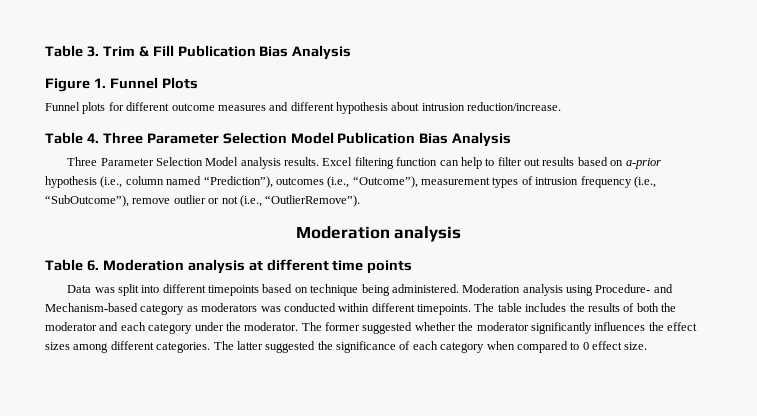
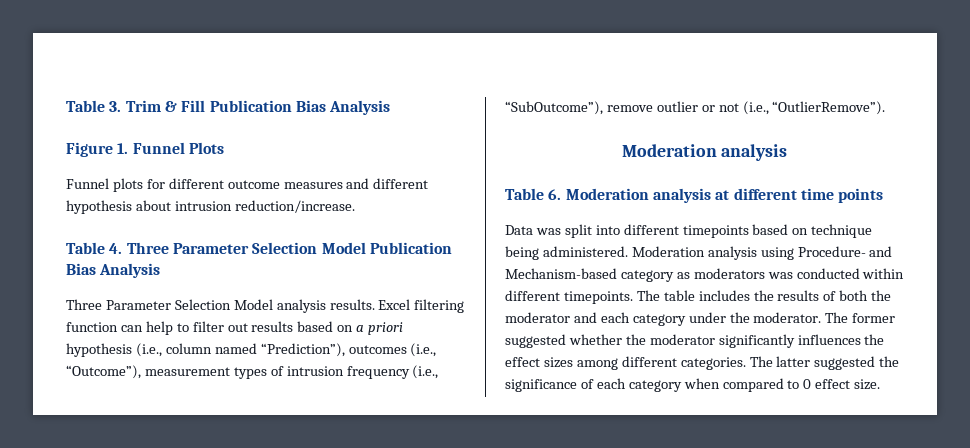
- Excel filtering function can help to filter out results based on a-prior hypothesis (i.e., column named “Prediction”), outcomes (i.e., “Outcome”), measurement types of intrusion frequency (i.e., “SubOutcome”), remove outlier or not (i.e., “OutlierRemove”).
+ Excel filtering function can help to filter out results based on a priori hypothesis (i.e., column named “Prediction”), outcomes (i.e., “Outcome”), measurement types of intrusion frequency (i.e., “SubOutcome”), remove outlier or not (i.e., “OutlierRemove”).

